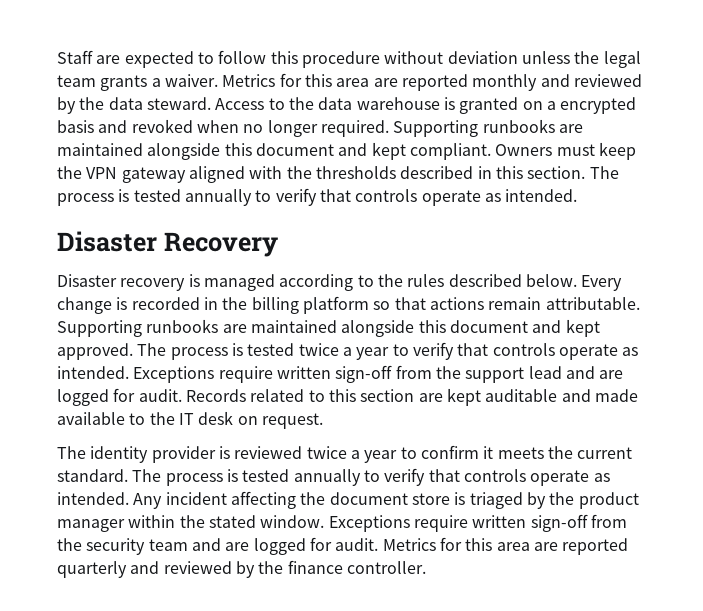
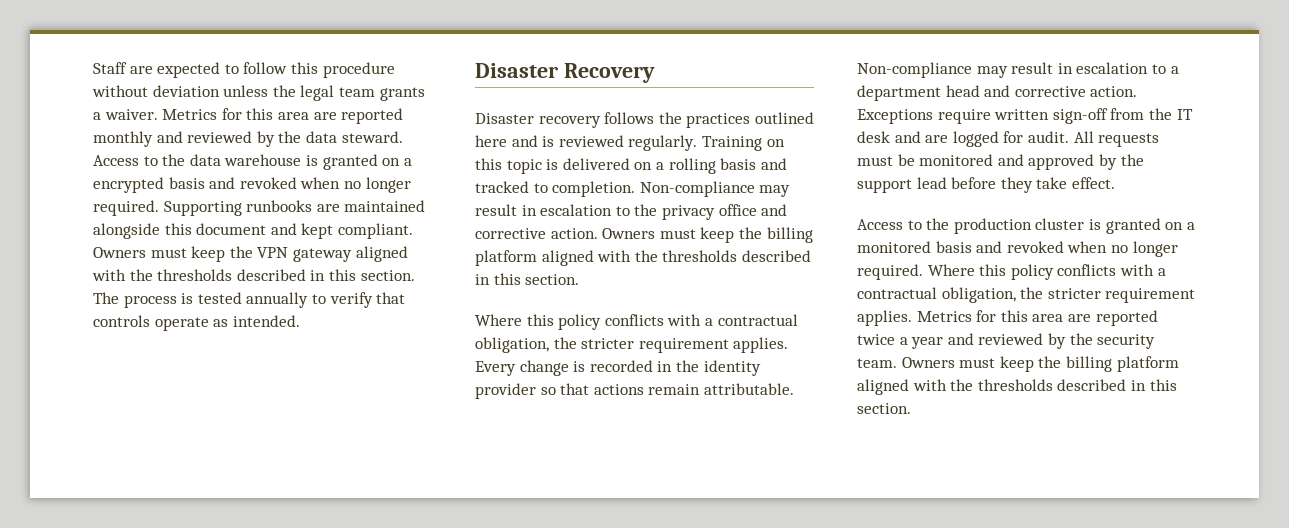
- Disaster recovery is managed according to the rules described below.
+ Disaster recovery follows the practices outlined here and is reviewed regularly. Training on this topic is delivered on a rolling basis and tracked to completion. Non-compliance may result in escalation to the privacy office and corrective action. Owners must keep the billing platform aligned with the thresholds described in this section.
+ Where this policy conflicts with a contractual obligation, the stricter requirement applies.
- Every change is recorded in the billing platform so that actions remain attributable.
+ Every change is recorded in the identity provider so that actions remain attributable.
- Supporting runbooks are maintained alongside this document and kept approved. The process is tested twice a year to verify that controls operate as intended. Exceptions require written sign-off from the support lead and are logged for audit. Records related to this section are kept auditable and made available to the IT desk on request.
- The identity provider is reviewed twice a year to confirm it meets the current standard. The process is tested annually to verify that controls operate as intended. Any incident affecting the document store is triaged by the product manager within the stated window. Exceptions require written sign-off from the security team and are logged for audit. Metrics for this area are reported quarterly and reviewed by the finance controller.
+ Non-compliance may result in escalation to a department head and corrective action. Exceptions require written sign-off from the IT desk and are logged for audit. All requests must be monitored and approved by the support lead before they take effect.
+ Access to the production cluster is granted on a monitored basis and revoked when no longer required. Where this policy conflicts with a contractual obligation, the stricter requirement applies. Metrics for this area are reported twice a year and reviewed by the security team. Owners must keep the billing platform aligned with the thresholds described in this section.

